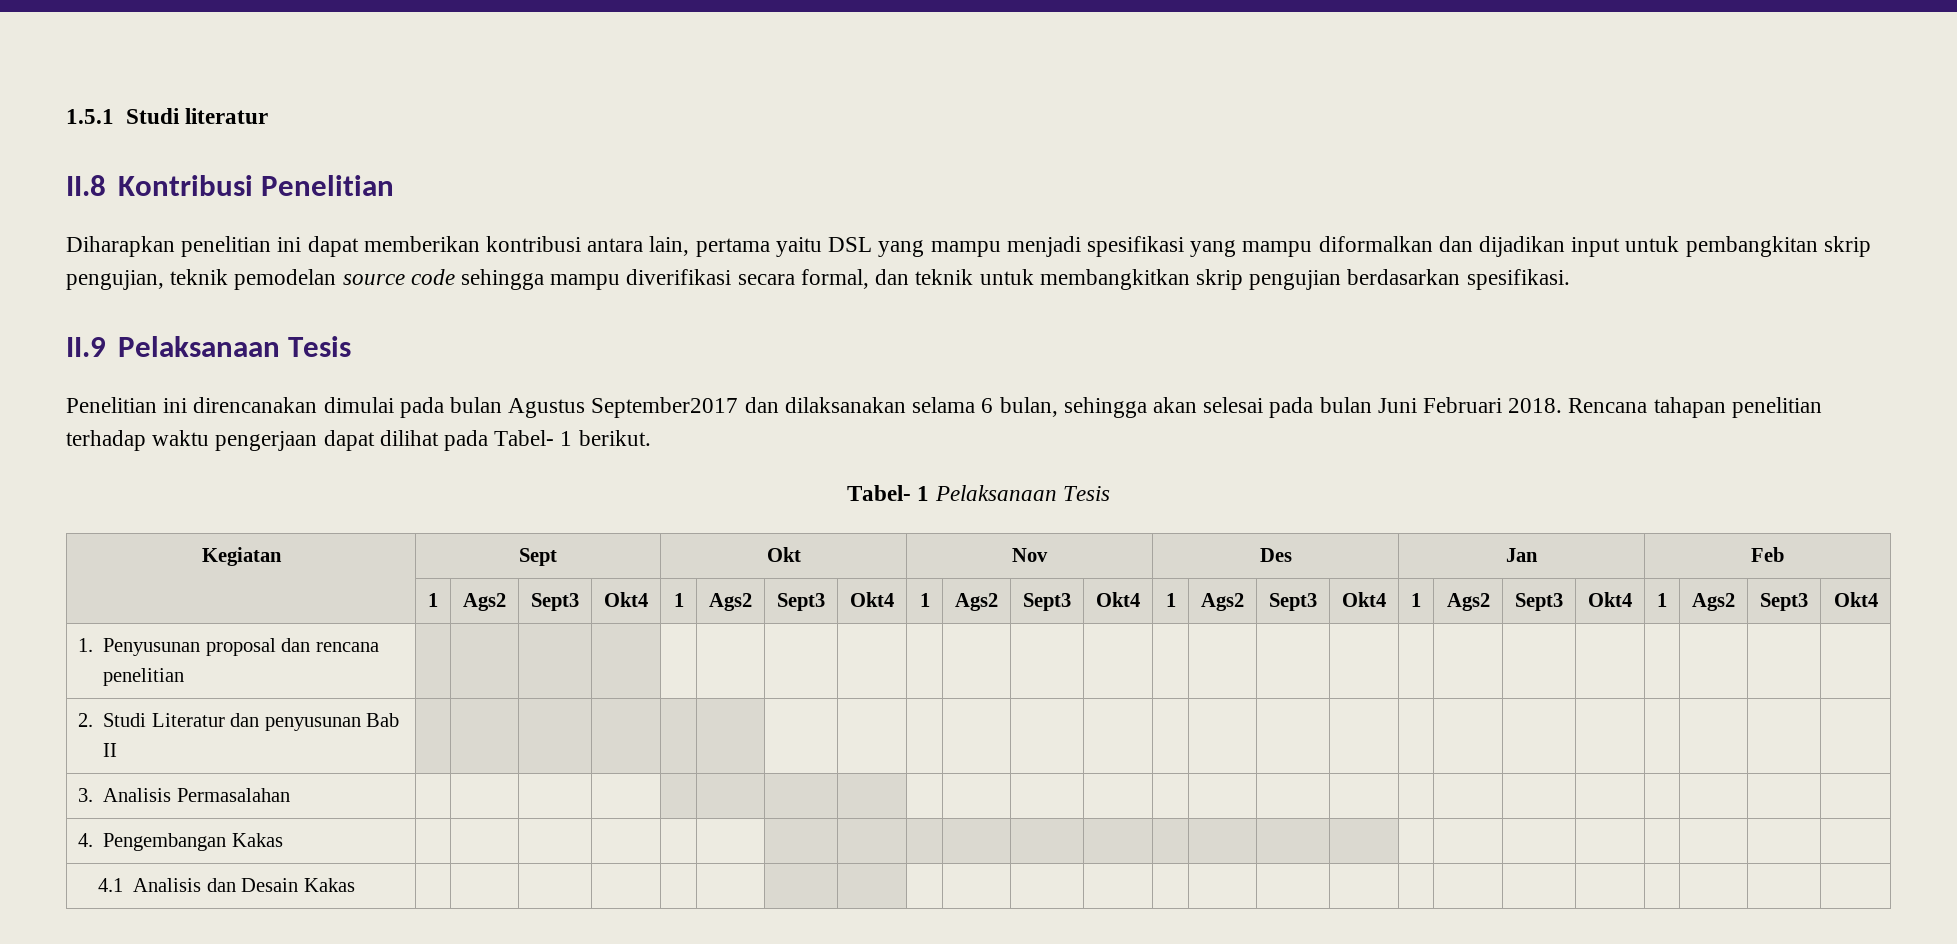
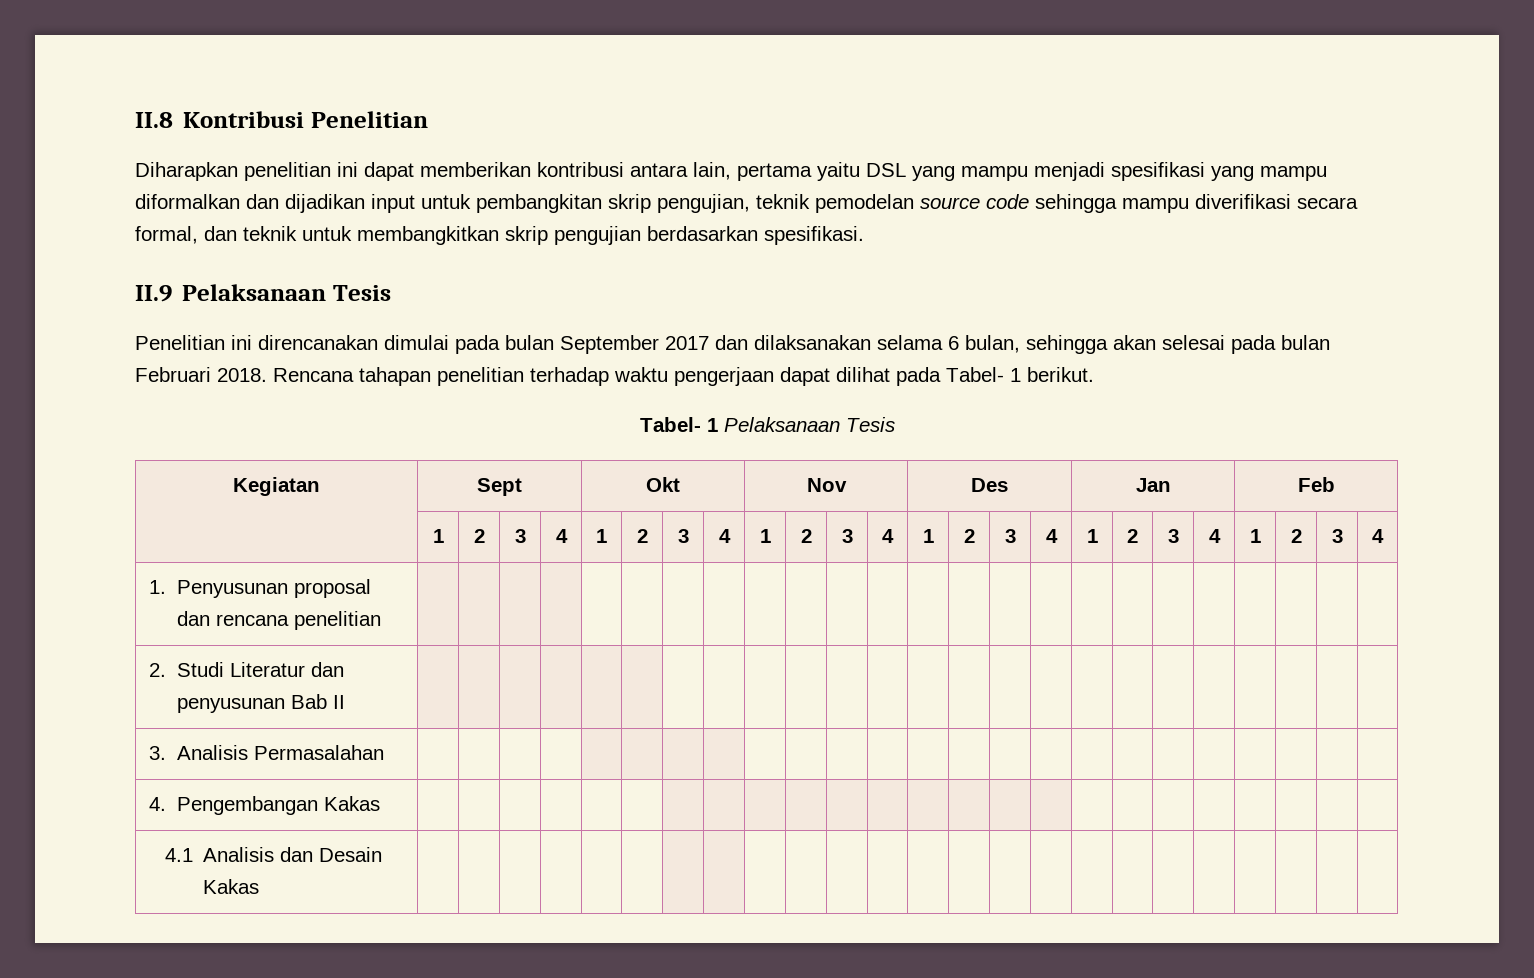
- 1.5.1 Studi literatur
- Penelitian ini direncanakan dimulai pada bulan Agustus September2017 dan dilaksanakan selama 6 bulan, sehingga akan selesai pada bulan Juni Februari 2018.
+ Penelitian ini direncanakan dimulai pada bulan September 2017 dan dilaksanakan selama 6 bulan, sehingga akan selesai pada bulan Februari 2018.
- | 1 | Ags2 | Sept3 | Okt4 | 1 | Ags2 | Sept3 | Okt4 | 1 | Ags2 | Sept3 | Okt4 | 1 | Ags2 | Sept3 | Okt4 | 1 | Ags2 | Sept3 | Okt4 | 1 | Ags2 | Sept3 | Okt4
+ | 1 | 2 | 3 | 4 | 1 | 2 | 3 | 4 | 1 | 2 | 3 | 4 | 1 | 2 | 3 | 4 | 1 | 2 | 3 | 4 | 1 | 2 | 3 | 4

